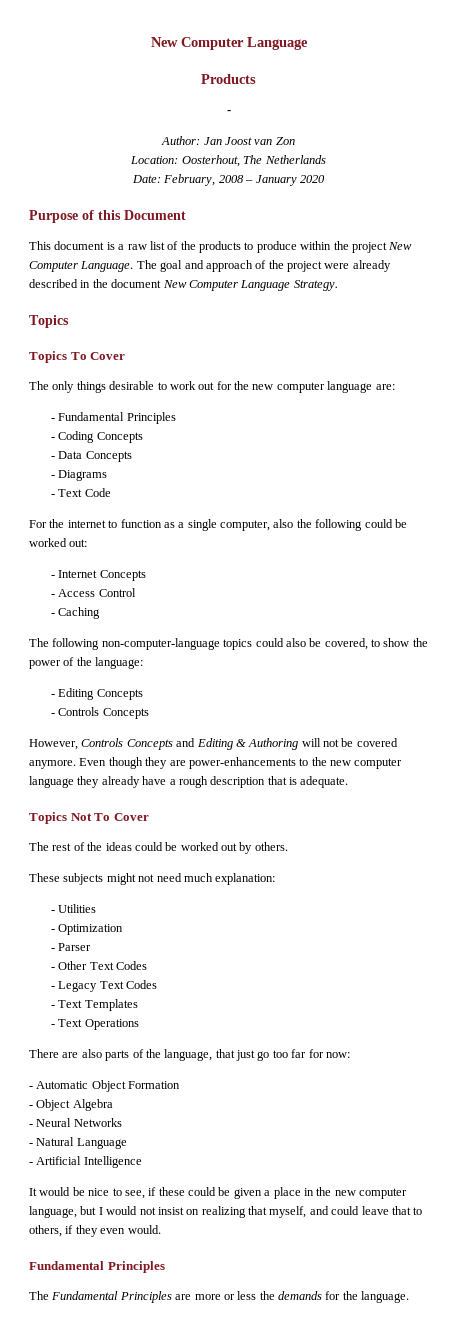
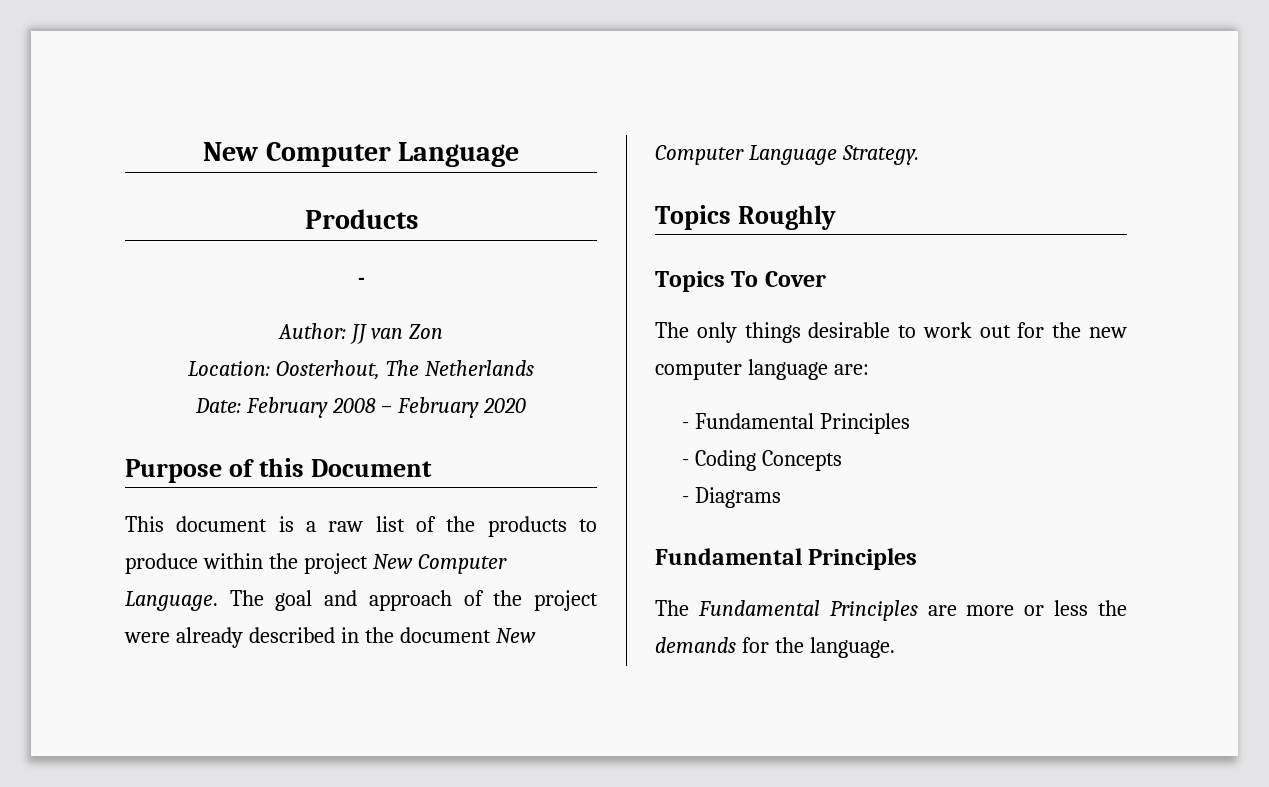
- Author: Jan Joost van Zon
+ Author: JJ van Zon
- Date: February, 2008 – January 2020
+ Date: February 2008 – February 2020
  The goal and approach of the project were already described in the document New Computer Language Strategy.
- Topics
+ Topics Roughly
- - Data Concepts
- - Text Code
- For the internet to function as a single computer, also the following could be worked out:
- - Internet Concepts
- - Access Control
- - Caching
- The following non-computer-language topics could also be covered, to show the power of the language:
- - Editing Concepts
- - Controls Concepts
- However, Controls Concepts and Editing & Authoring will not be covered anymore. Even though they are power-enhancements to the new computer language they already have a rough description that is adequate.
- Topics Not To Cover
- The rest of the ideas could be worked out by others.
- These subjects might not need much explanation:
- - Utilities
- - Optimization
- - Parser
- - Other Text Codes
- - Legacy Text Codes
- - Text Templates
- - Text Operations
- There are also parts of the language, that just go too far for now:
- - Automatic Object Formation
- - Object Algebra
- - Neural Networks
- - Natural Language
- - Artificial Intelligence
- It would be nice to see, if these could be given a place in the new computer language, but I would not insist on realizing that myself, and could leave that to others, if they even would.

